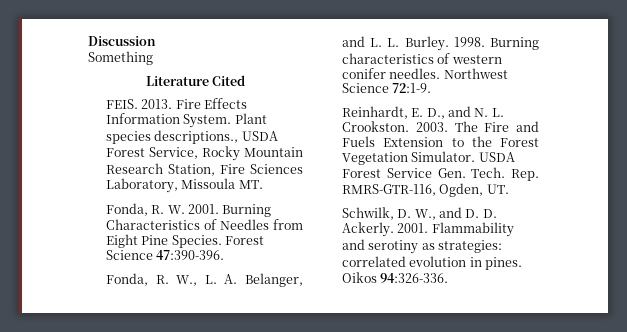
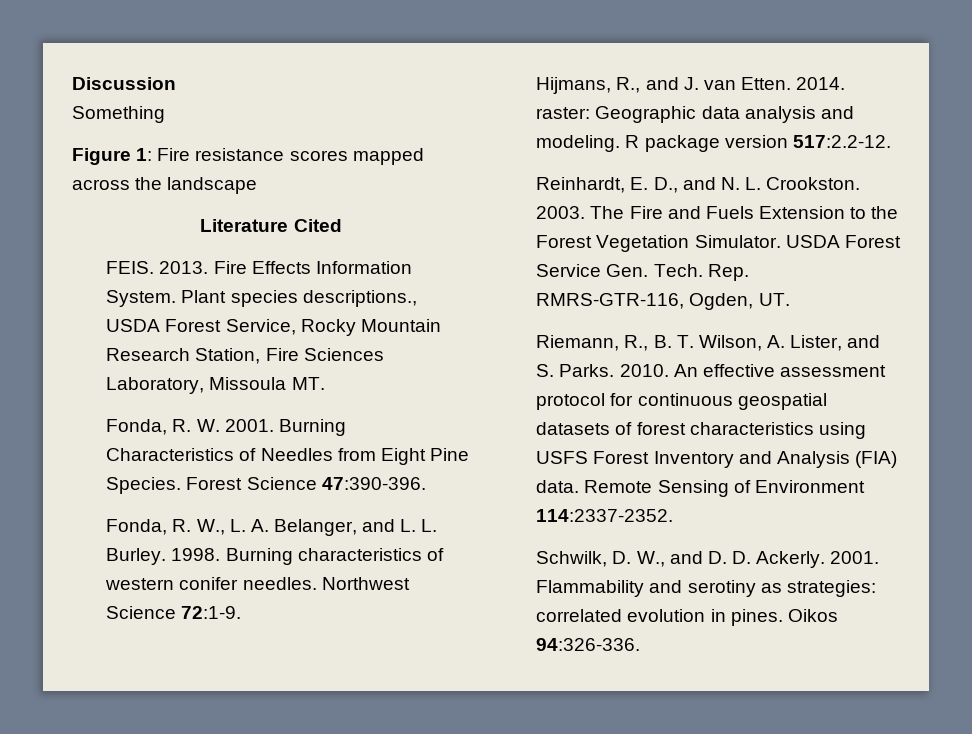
+ Figure 1: Fire resistance scores mapped across the landscape
+ Hijmans, R., and J. van Etten. 2014. raster: Geographic data analysis and modeling. R package version 517:2.2-12.
+ Riemann, R., B. T. Wilson, A. Lister, and S. Parks. 2010. An effective assessment protocol for continuous geospatial datasets of forest characteristics using USFS Forest Inventory and Analysis (FIA) data. Remote Sensing of Environment 114:2337-2352.

